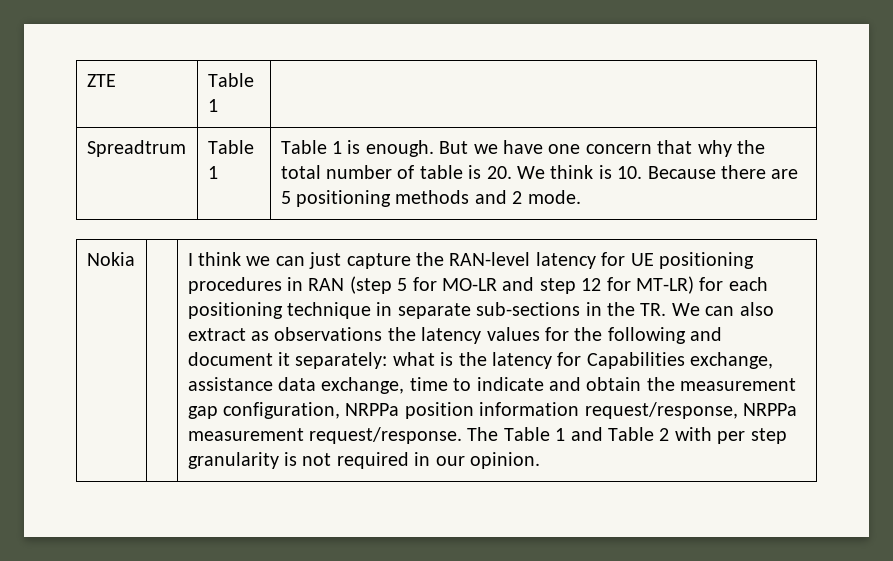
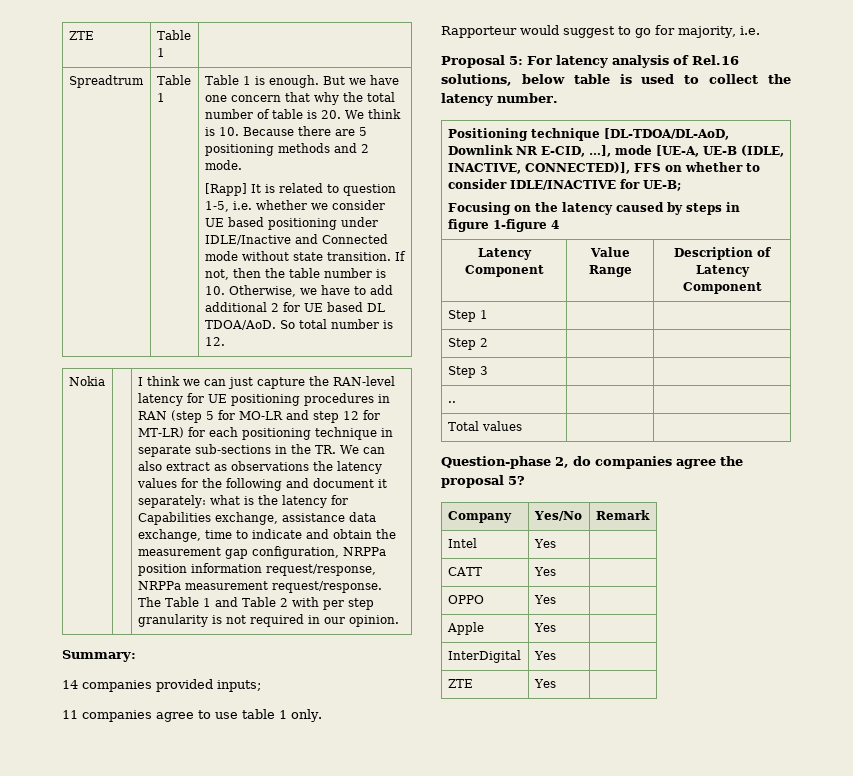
+ [Rapp] It is related to question 1-5, i.e. whether we consider UE based positioning under IDLE/Inactive and Connected mode without state transition. If not, then the table number is 10. Otherwise, we have to add additional 2 for UE based DL TDOA/AoD. So total number is 12.
+ Summary:
+ 14 companies provided inputs;
+ 11 companies agree to use table 1 only.
+ Rapporteur would suggest to go for majority, i.e.
+ Proposal 5: For latency analysis of Rel.16 solutions, below table is used to collect the latency number.
+ Positioning technique [DL-TDOA/DL-AoD, Downlink NR E-CID, …], mode [UE-A, UE-B (IDLE, INACTIVE, CONNECTED)], FFS on whether to consider IDLE/INACTIVE for UE-B;
+ Focusing on the latency caused by steps in figure 1-figure 4
+ Latency Component | Value Range | Description of Latency Component
+ Step 1 | |
+ Step 2 | |
+ Step 3 | |
+ .. | |
+ Total values | |
+ Question-phase 2, do companies agree the proposal 5?
+ Company | Yes/No | Remark
+ Intel | Yes |
+ CATT | Yes |
+ OPPO | Yes |
+ Apple | Yes |
+ InterDigital | Yes |
+ ZTE | Yes |

